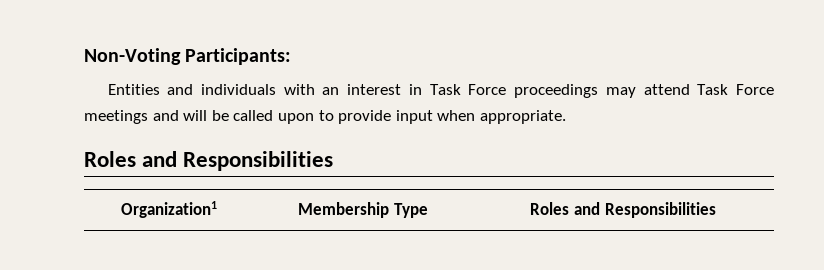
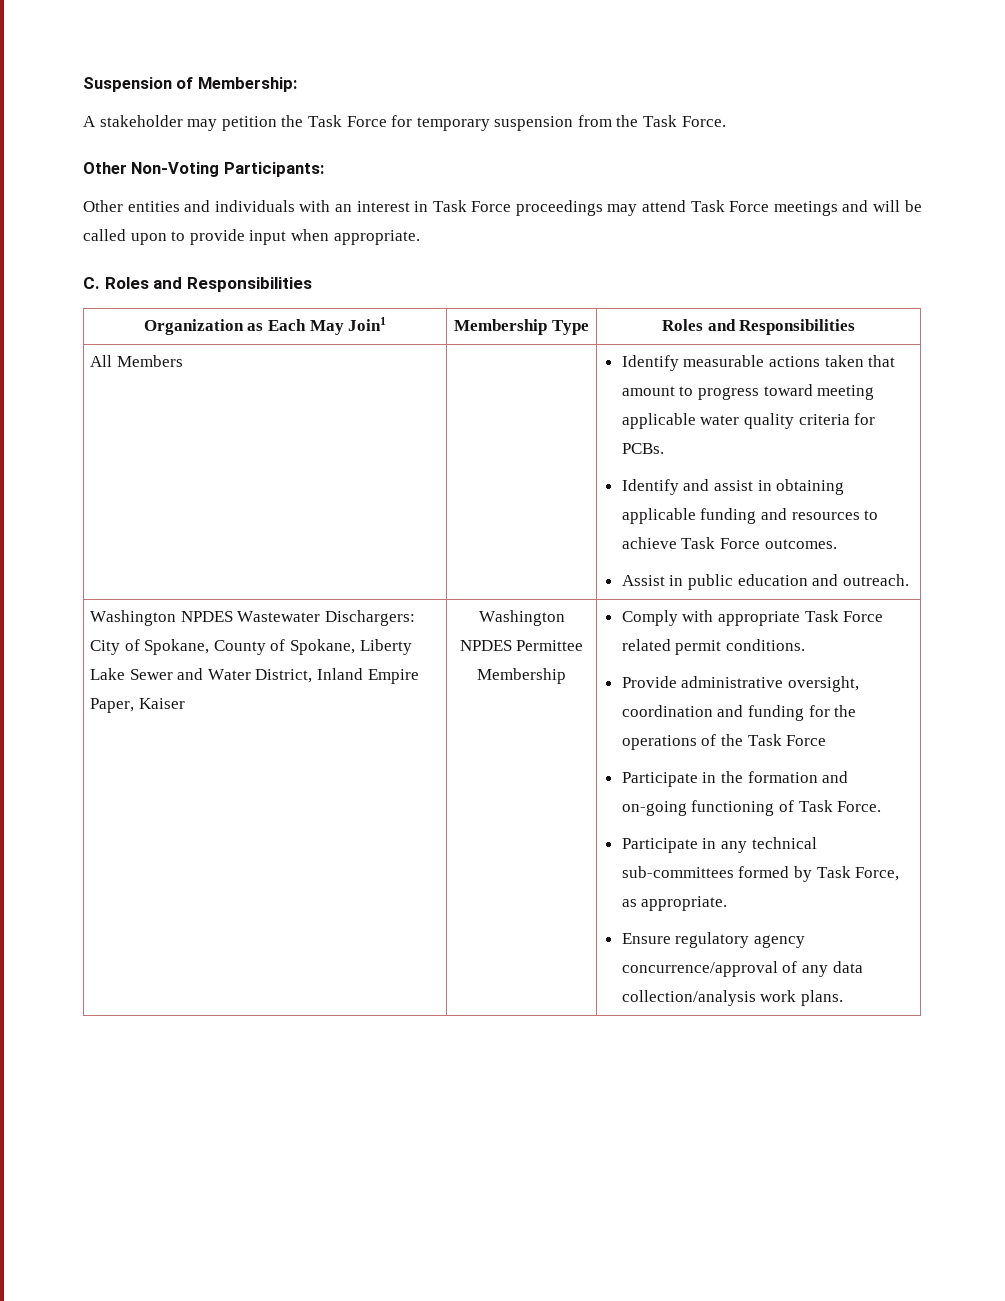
- Non-Voting Participants:
+ Suspension of Membership:
+ A stakeholder may petition the Task Force for temporary suspension from the Task Force.
+ Other Non-Voting Participants:
- Entities and individuals with an interest in Task Force proceedings may attend Task Force meetings and will be called upon to provide input when appropriate.
- Roles and Responsibilities
- Organization1 | Membership Type | Roles and Responsibilities
+ Other entities and individuals with an interest in Task Force proceedings may attend Task Force meetings and will be called upon to provide input when appropriate.
+ C. Roles and Responsibilities
+ Organization as Each May Join1 | Membership Type | Roles and Responsibilities
+ All Members | | Identify measurable actions taken that amount to progress toward meeting applicable water quality criteria for PCBs.
+ Identify and assist in obtaining applicable funding and resources to achieve Task Force outcomes.
+ Assist in public education and outreach.
+ Washington NPDES Wastewater Dischargers: City of Spokane, County of Spokane, Liberty Lake Sewer and Water District, Inland Empire Paper, Kaiser | Washington NPDES Permittee Membership | Comply with appropriate Task Force related permit conditions.
+ Provide administrative oversight, coordination and funding for the operations of the Task Force
+ Participate in the formation and on-going functioning of Task Force.
+ Participate in any technical sub-committees formed by Task Force, as appropriate.
+ Ensure regulatory agency concurrence/approval of any data collection/analysis work plans.

